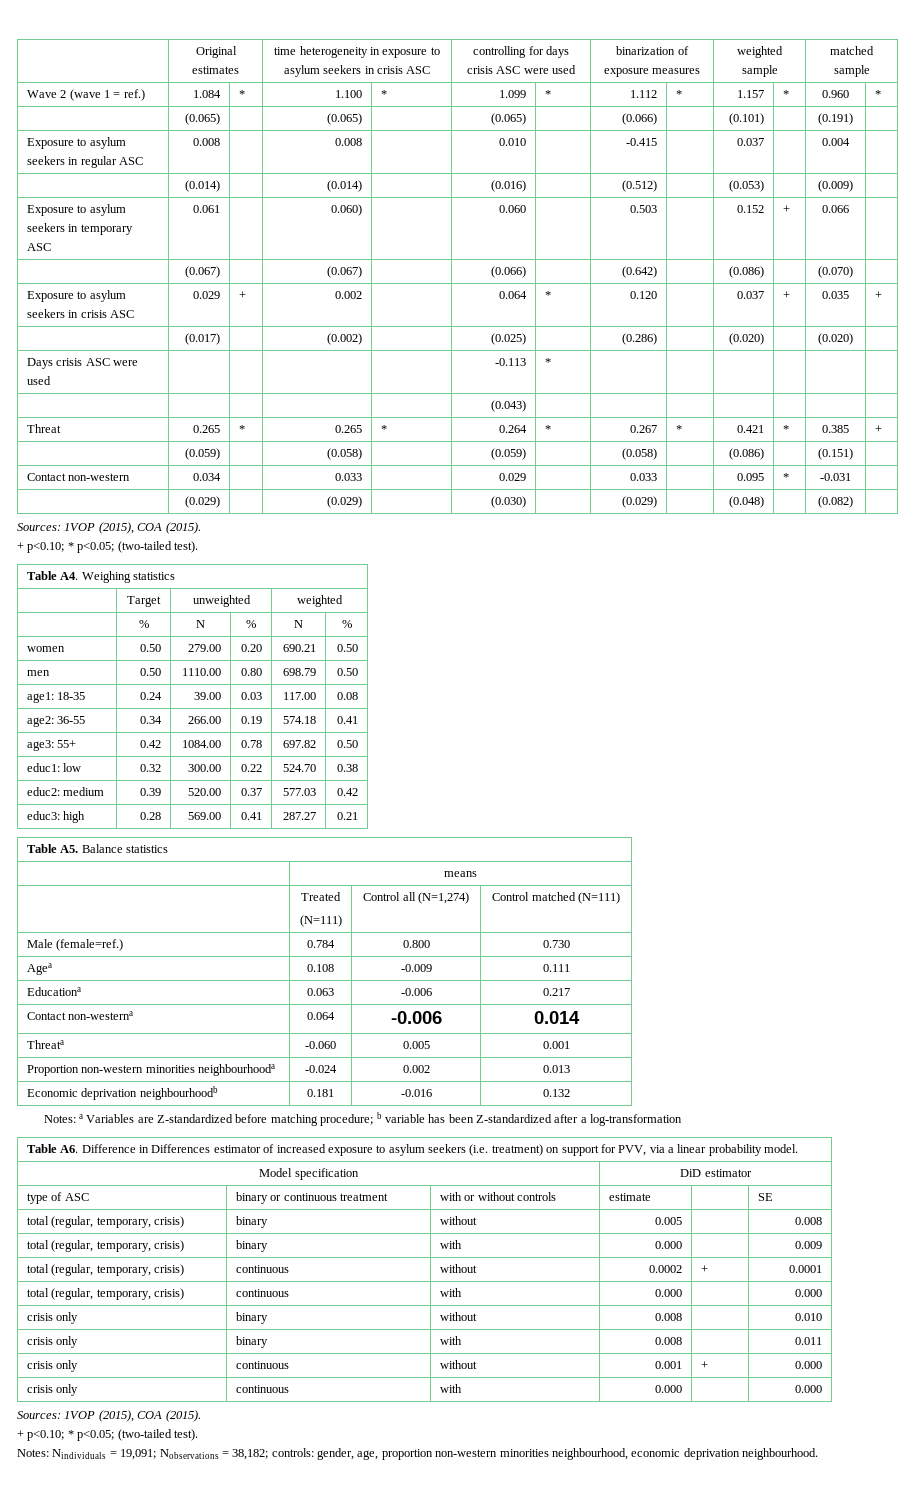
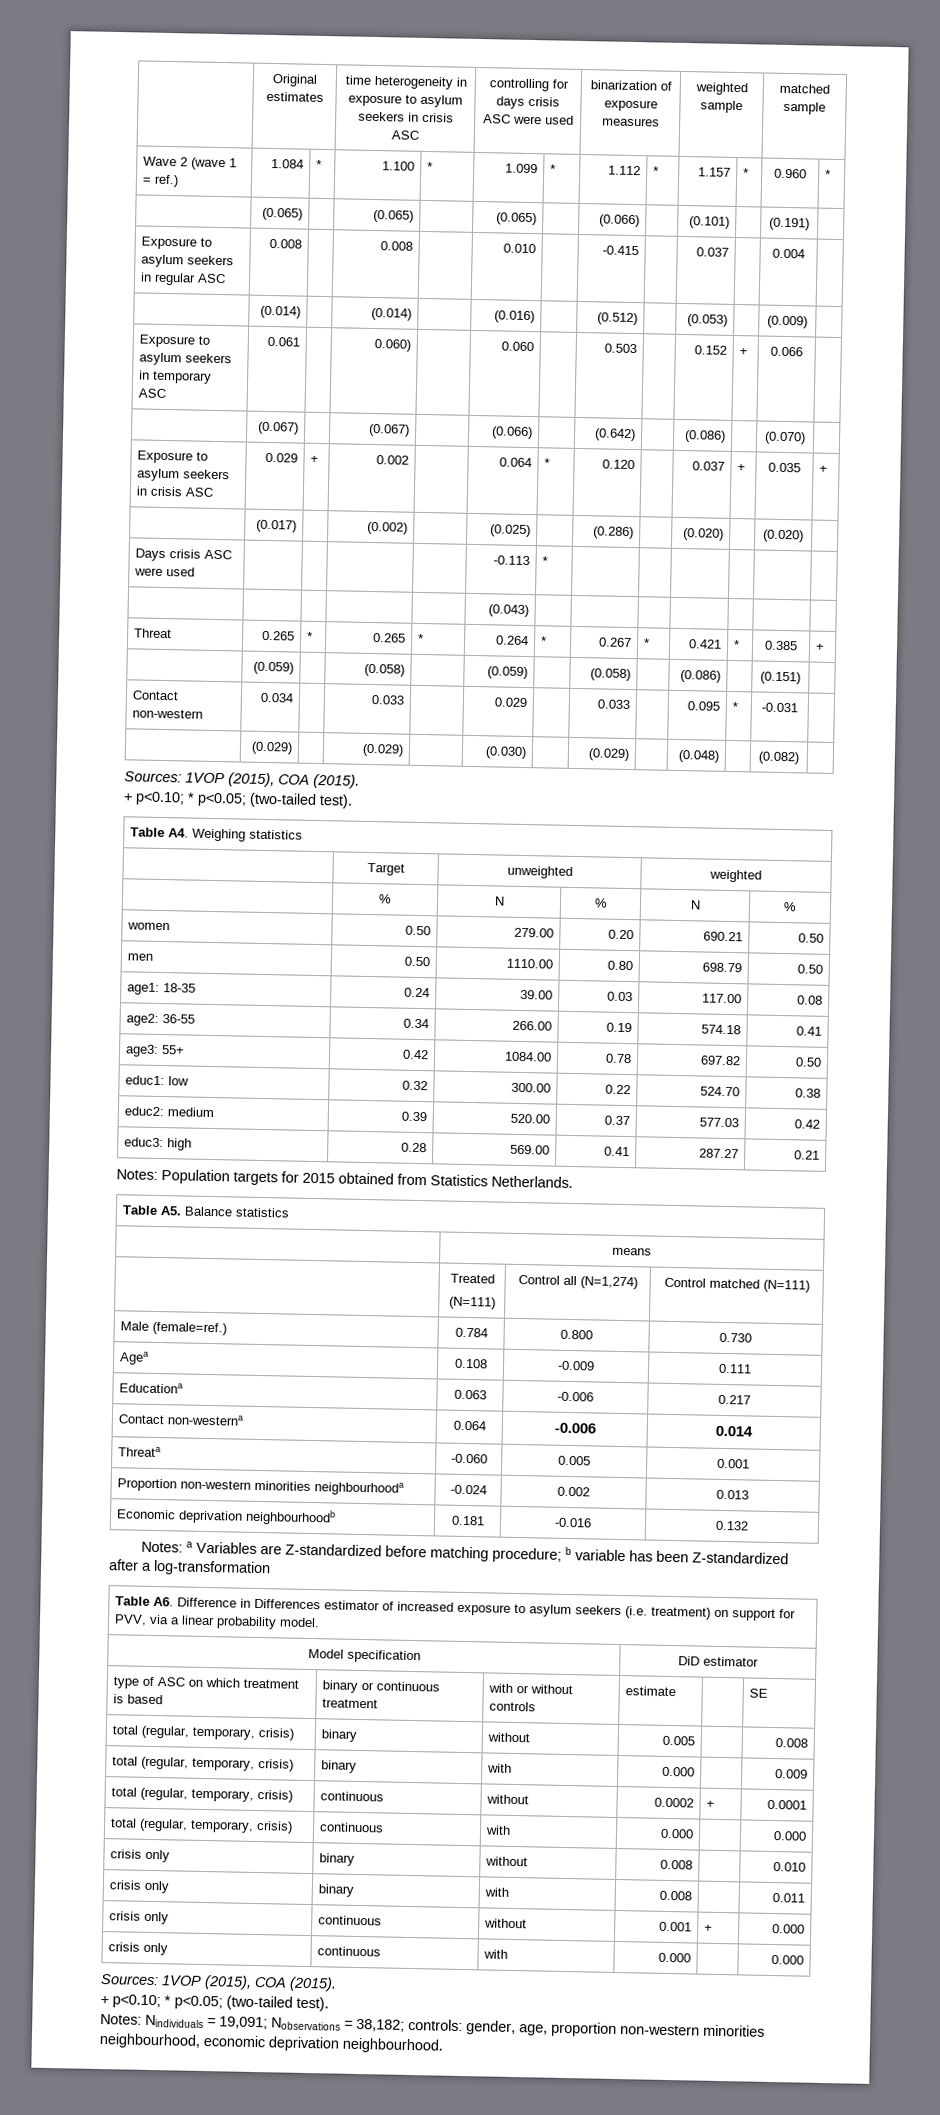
+ Notes: Population targets for 2015 obtained from Statistics Netherlands.
- type of ASC | binary or continuous treatment | with or without controls | estimate | | SE
+ type of ASC on which treatment is based | binary or continuous treatment | with or without controls | estimate | | SE

